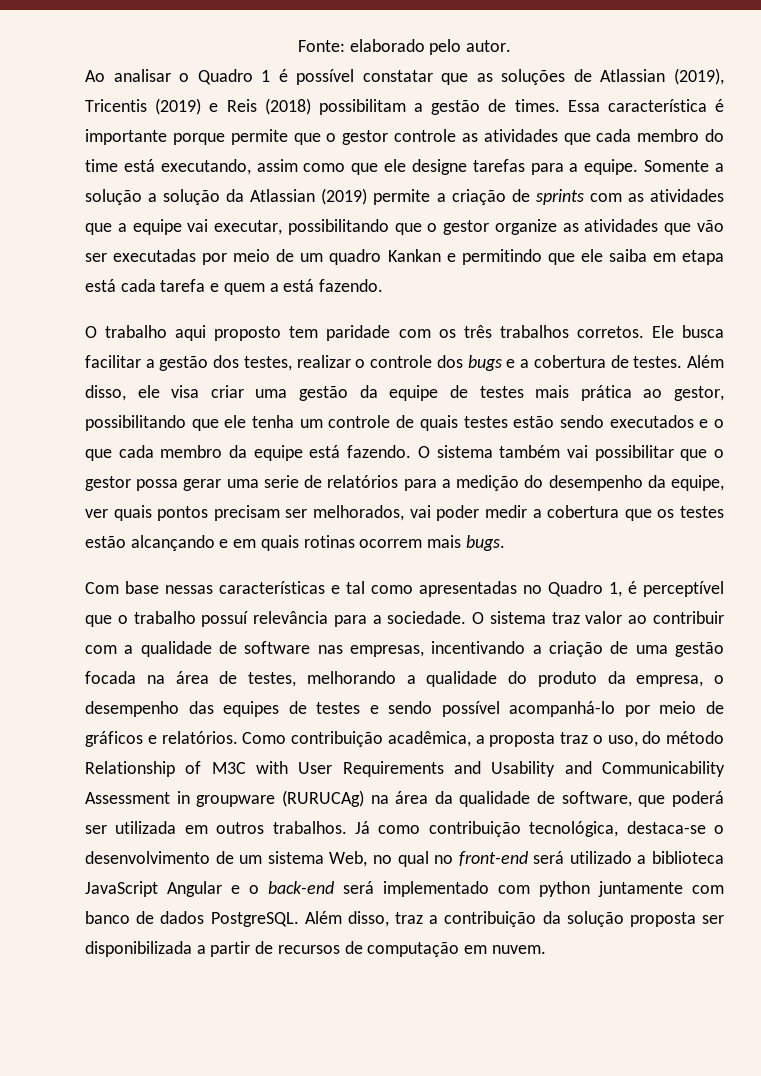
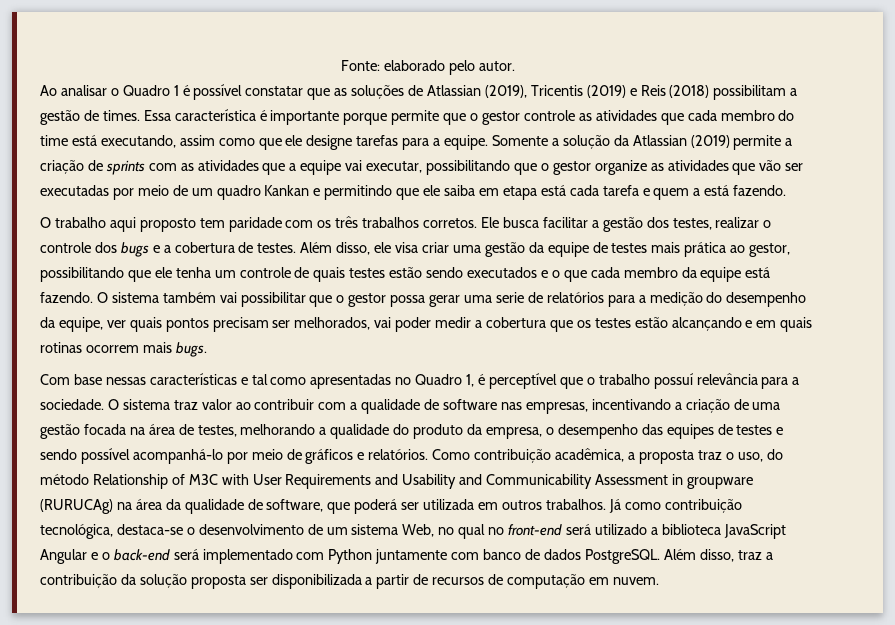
- Somente a solução a solução da Atlassian (2019) permite a criação de sprints com as atividades que a equipe vai executar, possibilitando que o gestor organize as atividades que vão ser executadas por meio de um quadro Kankan e permitindo que ele saiba em etapa está cada tarefa e quem a está fazendo.
+ Somente a solução da Atlassian (2019) permite a criação de sprints com as atividades que a equipe vai executar, possibilitando que o gestor organize as atividades que vão ser executadas por meio de um quadro Kankan e permitindo que ele saiba em etapa está cada tarefa e quem a está fazendo.
- Já como contribuição tecnológica, destaca-se o desenvolvimento de um sistema Web, no qual no front-end será utilizado a biblioteca JavaScript Angular e o back-end será implementado com python juntamente com banco de dados PostgreSQL.
+ Já como contribuição tecnológica, destaca-se o desenvolvimento de um sistema Web, no qual no front-end será utilizado a biblioteca JavaScript Angular e o back-end será implementado com Python juntamente com banco de dados PostgreSQL.

